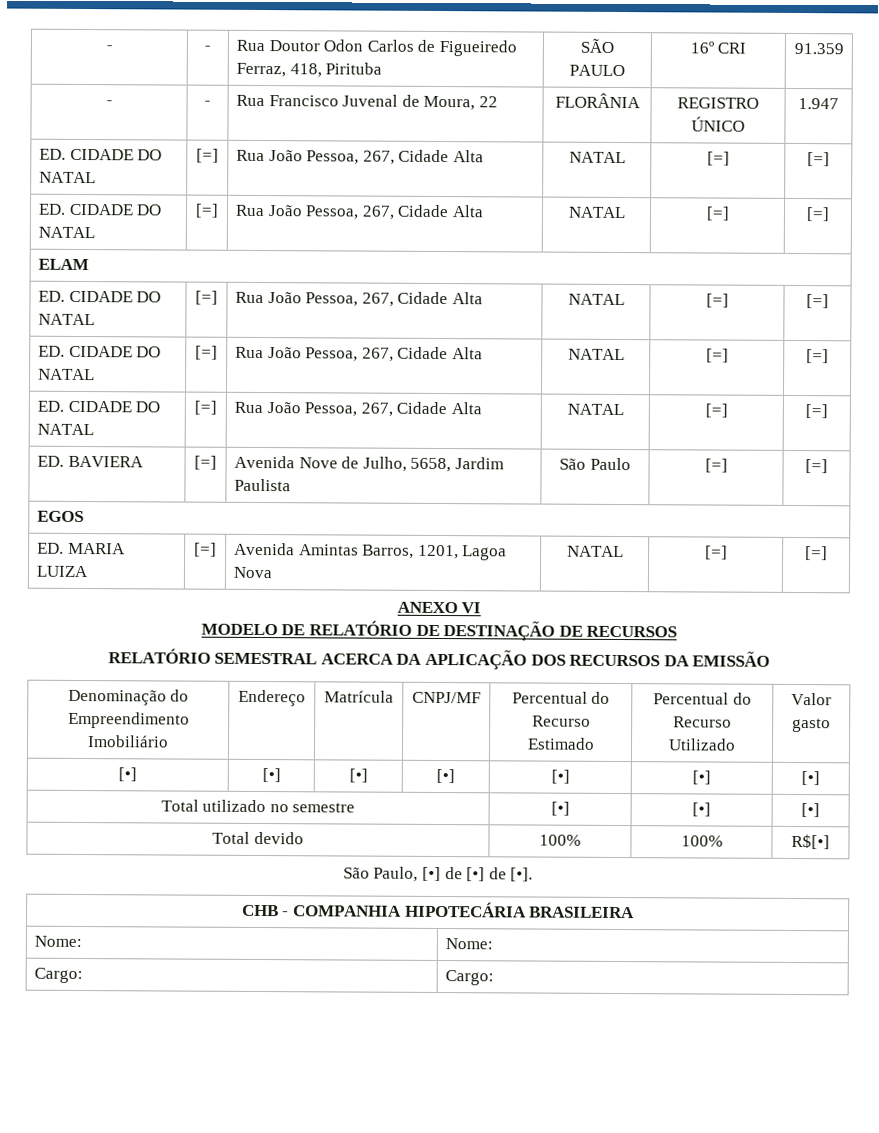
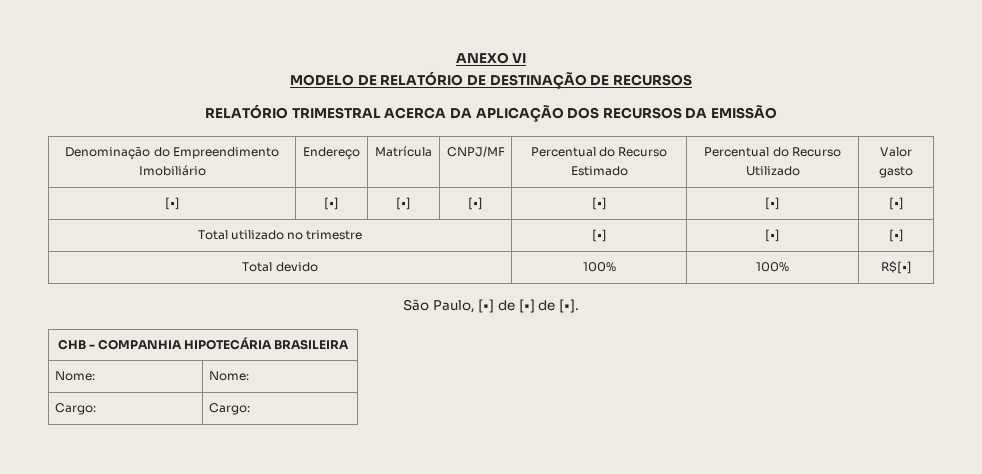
- - | - | Rua Doutor Odon Carlos de Figueiredo Ferraz, 418, Pirituba | SÃO PAULO | 16º CRI | 91.359
- - | - | Rua Francisco Juvenal de Moura, 22 | FLORÂNIA | REGISTRO ÚNICO | 1.947
- ED. CIDADE DO NATAL | [=] | Rua João Pessoa, 267, Cidade Alta | NATAL | [=] | [=]
- ED. CIDADE DO NATAL | [=] | Rua João Pessoa, 267, Cidade Alta | NATAL | [=] | [=]
- ELAM
- ED. CIDADE DO NATAL | [=] | Rua João Pessoa, 267, Cidade Alta | NATAL | [=] | [=]
- ED. CIDADE DO NATAL | [=] | Rua João Pessoa, 267, Cidade Alta | NATAL | [=] | [=]
- ED. CIDADE DO NATAL | [=] | Rua João Pessoa, 267, Cidade Alta | NATAL | [=] | [=]
- ED. BAVIERA | [=] | Avenida Nove de Julho, 5658, Jardim Paulista | São Paulo | [=] | [=]
- EGOS
- ED. MARIA LUIZA | [=] | Avenida Amintas Barros, 1201, Lagoa Nova | NATAL | [=] | [=]
- RELATÓRIO SEMESTRAL ACERCA DA APLICAÇÃO DOS RECURSOS DA EMISSÃO
+ RELATÓRIO TRIMESTRAL ACERCA DA APLICAÇÃO DOS RECURSOS DA EMISSÃO
- Total utilizado no semestre | [•] | [•] | [•]
+ Total utilizado no trimestre | [•] | [•] | [•]

